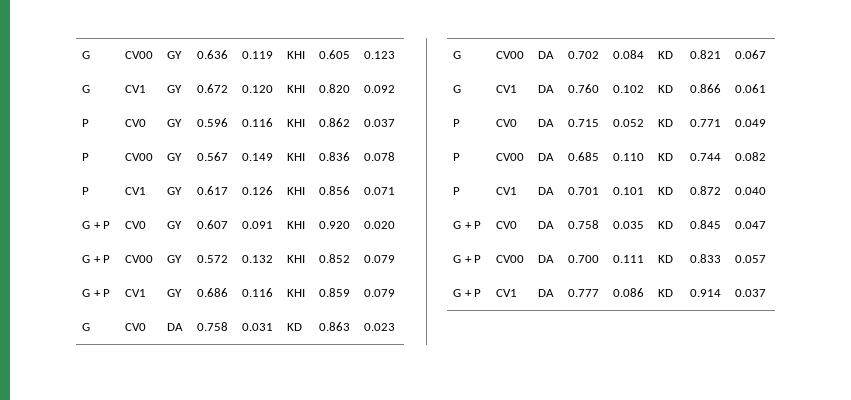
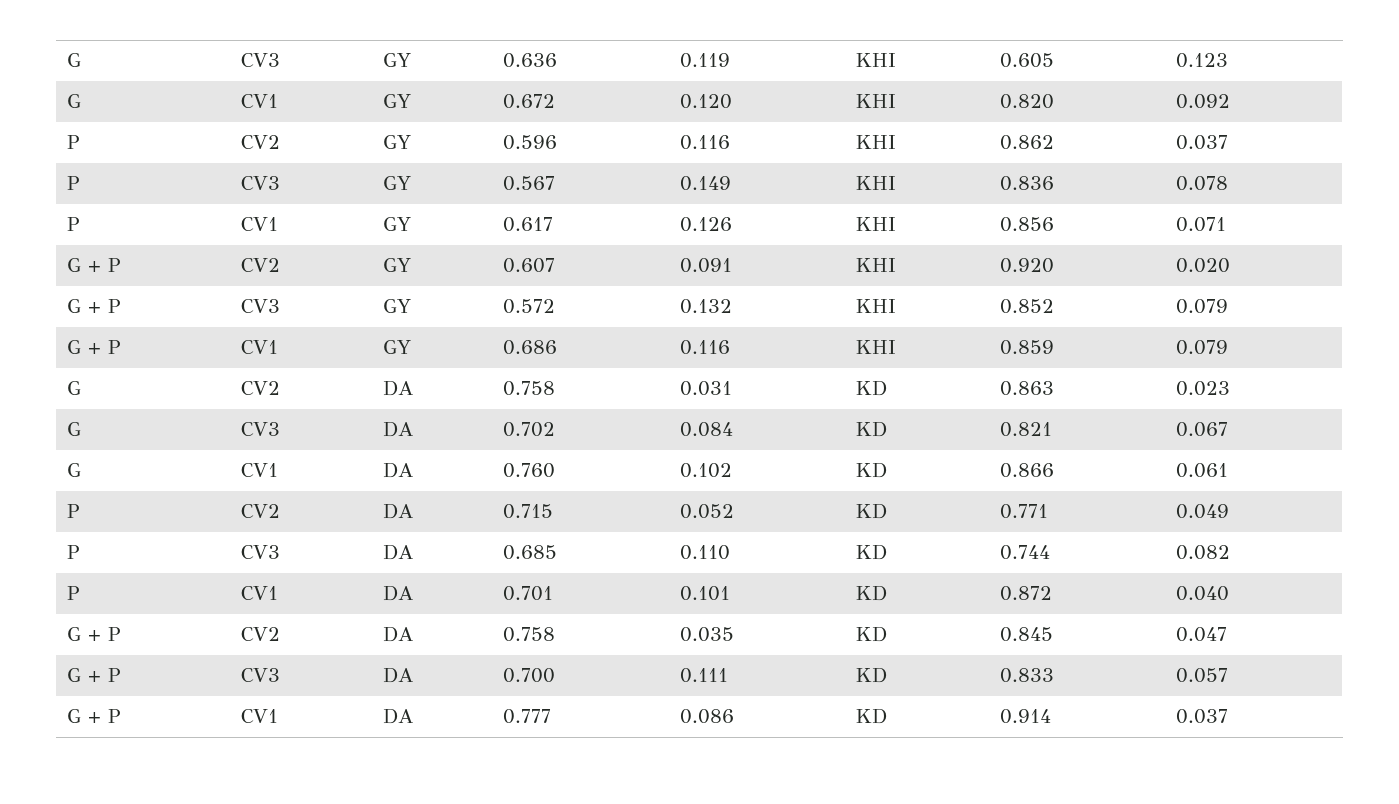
- G | CV00 | GY | 0.636 | 0.119 | KHI | 0.605 | 0.123
+ G | CV3 | GY | 0.636 | 0.119 | KHI | 0.605 | 0.123
- P | CV0 | GY | 0.596 | 0.116 | KHI | 0.862 | 0.037
+ P | CV2 | GY | 0.596 | 0.116 | KHI | 0.862 | 0.037
- P | CV00 | GY | 0.567 | 0.149 | KHI | 0.836 | 0.078
+ P | CV3 | GY | 0.567 | 0.149 | KHI | 0.836 | 0.078
- G + P | CV0 | GY | 0.607 | 0.091 | KHI | 0.920 | 0.020
+ G + P | CV2 | GY | 0.607 | 0.091 | KHI | 0.920 | 0.020
- G + P | CV00 | GY | 0.572 | 0.132 | KHI | 0.852 | 0.079
+ G + P | CV3 | GY | 0.572 | 0.132 | KHI | 0.852 | 0.079
- G | CV0 | DA | 0.758 | 0.031 | KD | 0.863 | 0.023
+ G | CV2 | DA | 0.758 | 0.031 | KD | 0.863 | 0.023
- G | CV00 | DA | 0.702 | 0.084 | KD | 0.821 | 0.067
+ G | CV3 | DA | 0.702 | 0.084 | KD | 0.821 | 0.067
- P | CV0 | DA | 0.715 | 0.052 | KD | 0.771 | 0.049
+ P | CV2 | DA | 0.715 | 0.052 | KD | 0.771 | 0.049
- P | CV00 | DA | 0.685 | 0.110 | KD | 0.744 | 0.082
+ P | CV3 | DA | 0.685 | 0.110 | KD | 0.744 | 0.082
- G + P | CV0 | DA | 0.758 | 0.035 | KD | 0.845 | 0.047
+ G + P | CV2 | DA | 0.758 | 0.035 | KD | 0.845 | 0.047
- G + P | CV00 | DA | 0.700 | 0.111 | KD | 0.833 | 0.057
+ G + P | CV3 | DA | 0.700 | 0.111 | KD | 0.833 | 0.057

